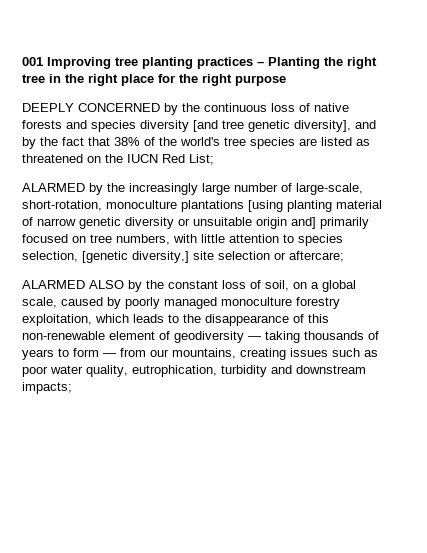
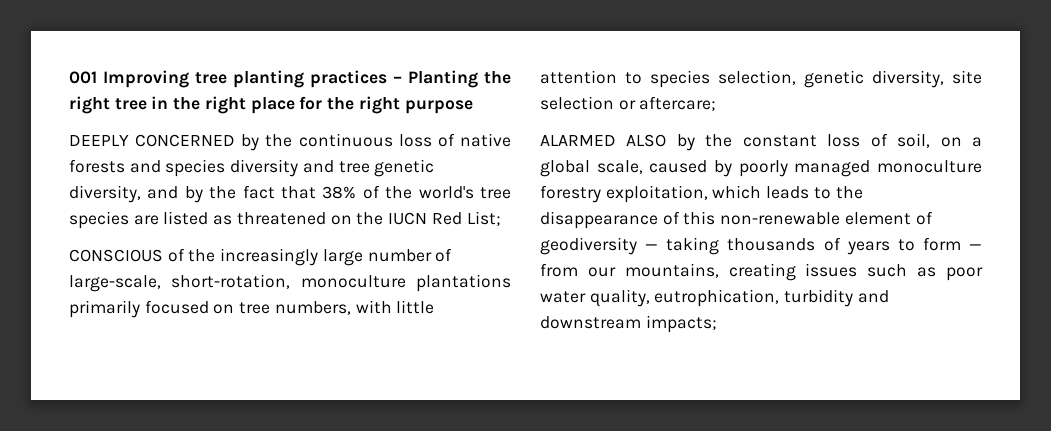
- DEEPLY CONCERNED by the continuous loss of native forests and species diversity [and tree genetic diversity], and by the fact that 38% of the world's tree species are listed as threatened on the IUCN Red List;
+ DEEPLY CONCERNED by the continuous loss of native forests and species diversity and tree genetic diversity, and by the fact that 38% of the world's tree species are listed as threatened on the IUCN Red List;
- ALARMED by the increasingly large number of large-scale, short-rotation, monoculture plantations [using planting material of narrow genetic diversity or unsuitable origin and] primarily focused on tree numbers, with little attention to species selection, [genetic diversity,] site selection or aftercare;
+ CONSCIOUS of the increasingly large number of large-scale, short-rotation, monoculture plantations primarily focused on tree numbers, with little attention to species selection, genetic diversity, site selection or aftercare;

